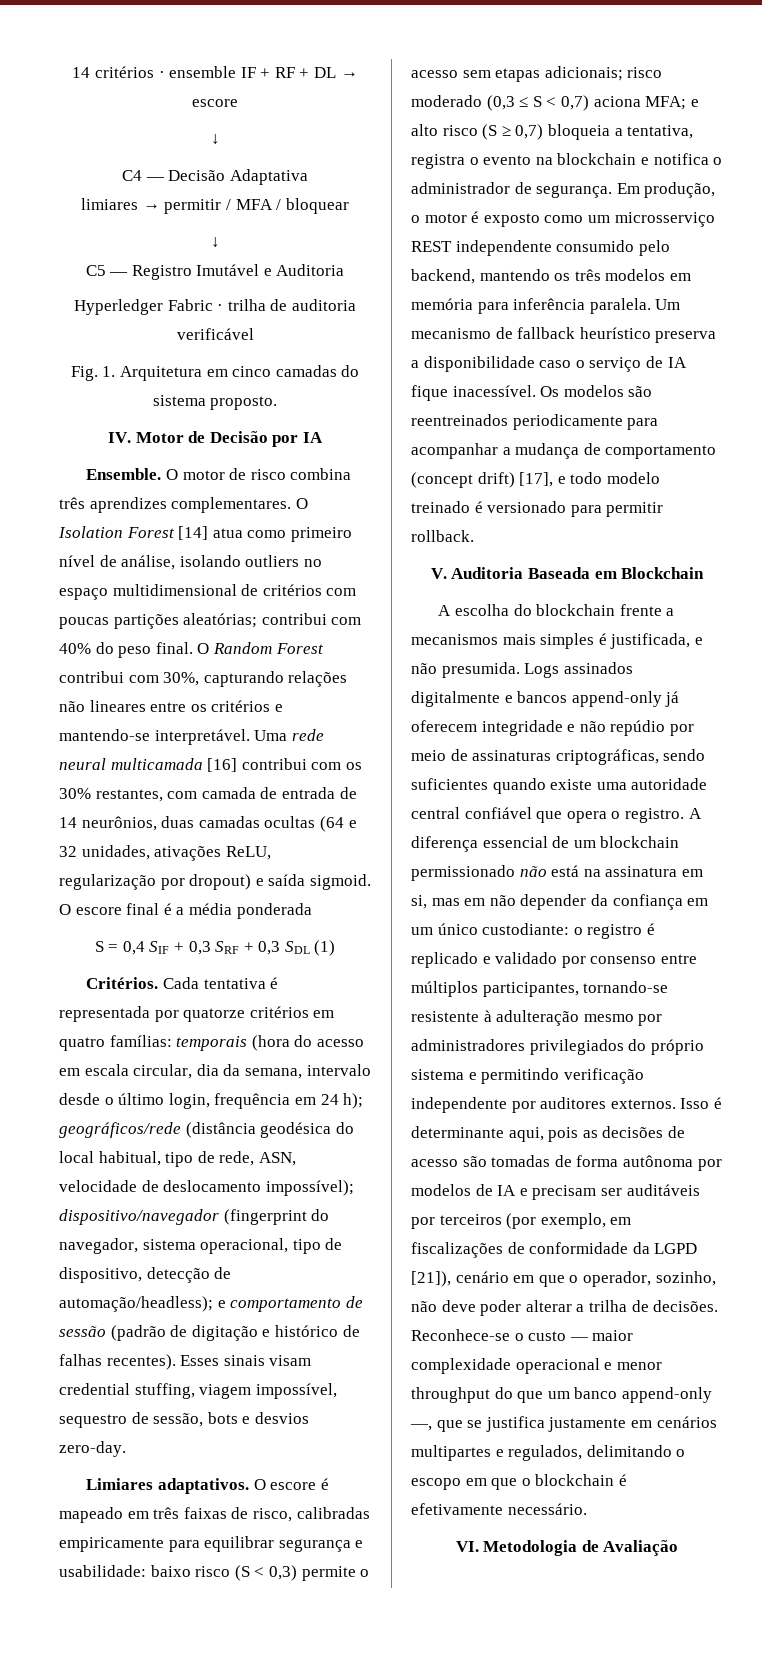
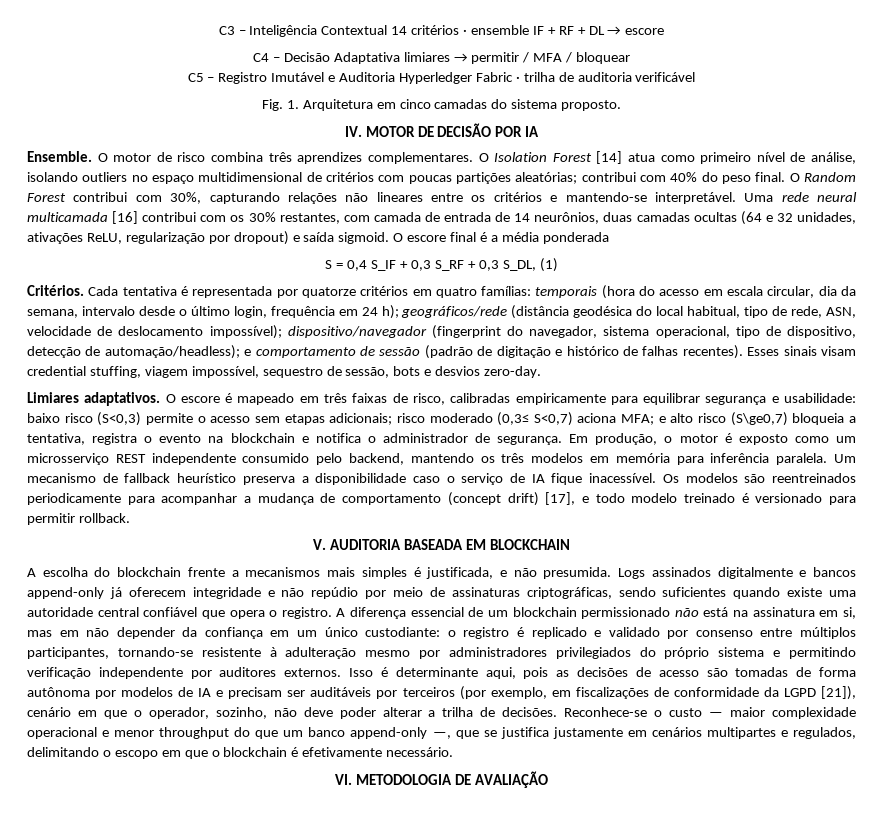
- 14 critérios · ensemble IF + RF + DL → escore
- ↓
+ C3 – Inteligência Contextual 14 critérios · ensemble IF + RF + DL → escore
- C4 — Decisão Adaptativa
- limiares → permitir / MFA / bloquear
- ↓
+ C4 – Decisão Adaptativa limiares → permitir / MFA / bloquear
- C5 — Registro Imutável e Auditoria
- Hyperledger Fabric · trilha de auditoria verificável
+ C5 – Registro Imutável e Auditoria Hyperledger Fabric · trilha de auditoria verificável
- IV. Motor de Decisão por IA
+ IV. MOTOR DE DECISÃO POR IA
- S = 0,4 SIF + 0,3 SRF + 0,3 SDL (1)
+ S = 0,4 S_IF + 0,3 S_RF + 0,3 S_DL, (1)
- O escore é mapeado em três faixas de risco, calibradas empiricamente para equilibrar segurança e usabilidade: baixo risco (S < 0,3) permite o acesso sem etapas adicionais; risco moderado (0,3 ≤ S < 0,7) aciona MFA; e alto risco (S ≥ 0,7) bloqueia a tentativa, registra o evento na blockchain e notifica o administrador de segurança.
+ O escore é mapeado em três faixas de risco, calibradas empiricamente para equilibrar segurança e usabilidade: baixo risco (S<0,3) permite o acesso sem etapas adicionais; risco moderado (0,3≤ S<0,7) aciona MFA; e alto risco (S\ge0,7) bloqueia a tentativa, registra o evento na blockchain e notifica o administrador de segurança.
- V. Auditoria Baseada em Blockchain
+ V. AUDITORIA BASEADA EM BLOCKCHAIN
- VI. Metodologia de Avaliação
+ VI. METODOLOGIA DE AVALIAÇÃO

